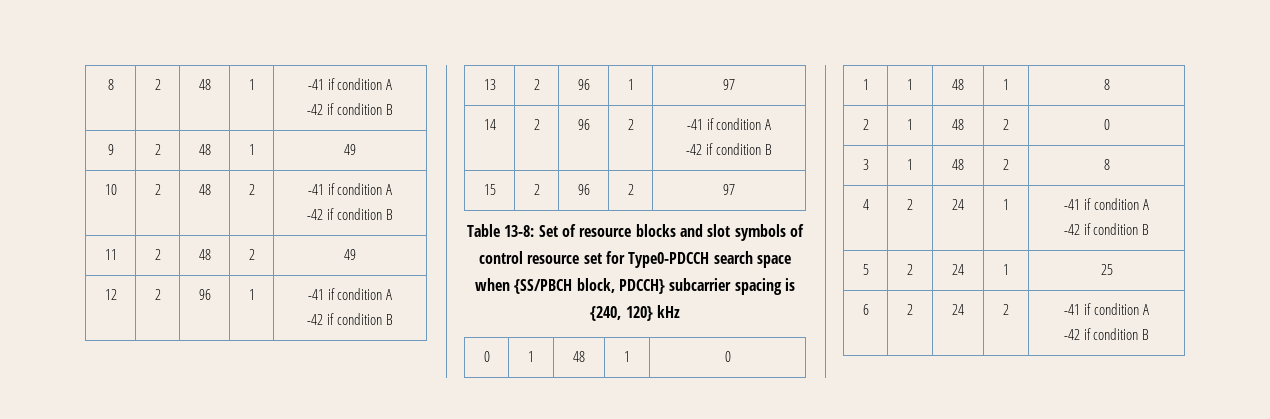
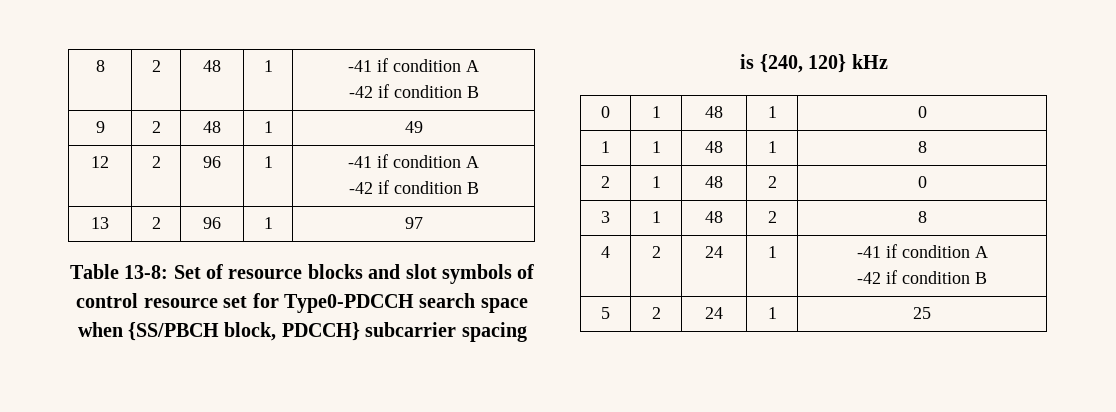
- 10 | 2 | 48 | 2 | -41 if condition A
- -42 if condition B
- 11 | 2 | 48 | 2 | 49
- 14 | 2 | 96 | 2 | -41 if condition A
- -42 if condition B
- 15 | 2 | 96 | 2 | 97
- 6 | 2 | 24 | 2 | -41 if condition A
- -42 if condition B

